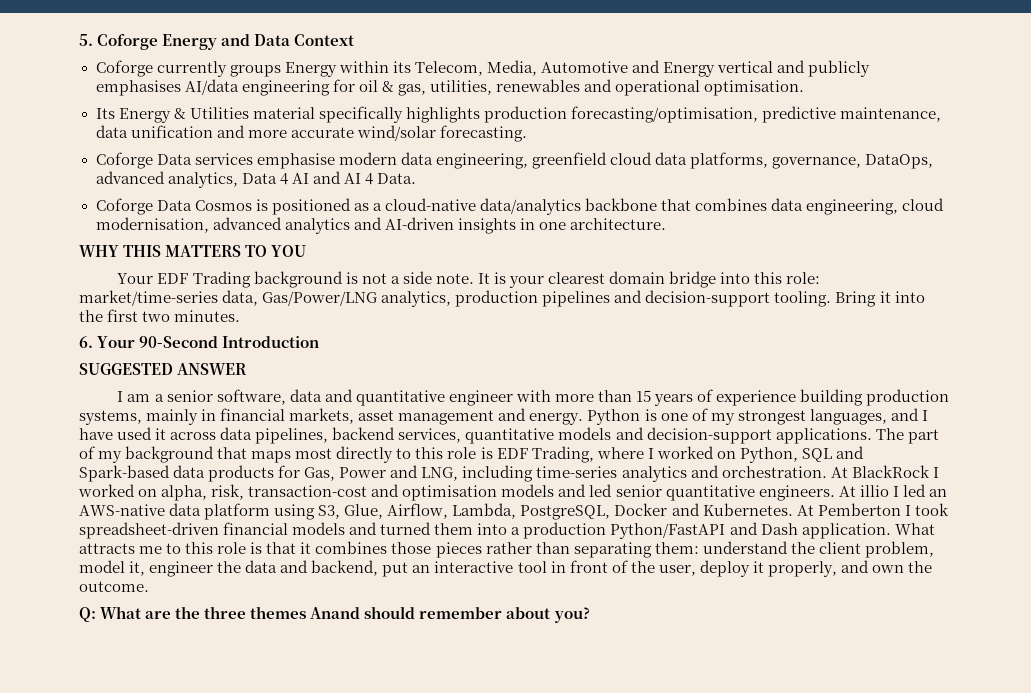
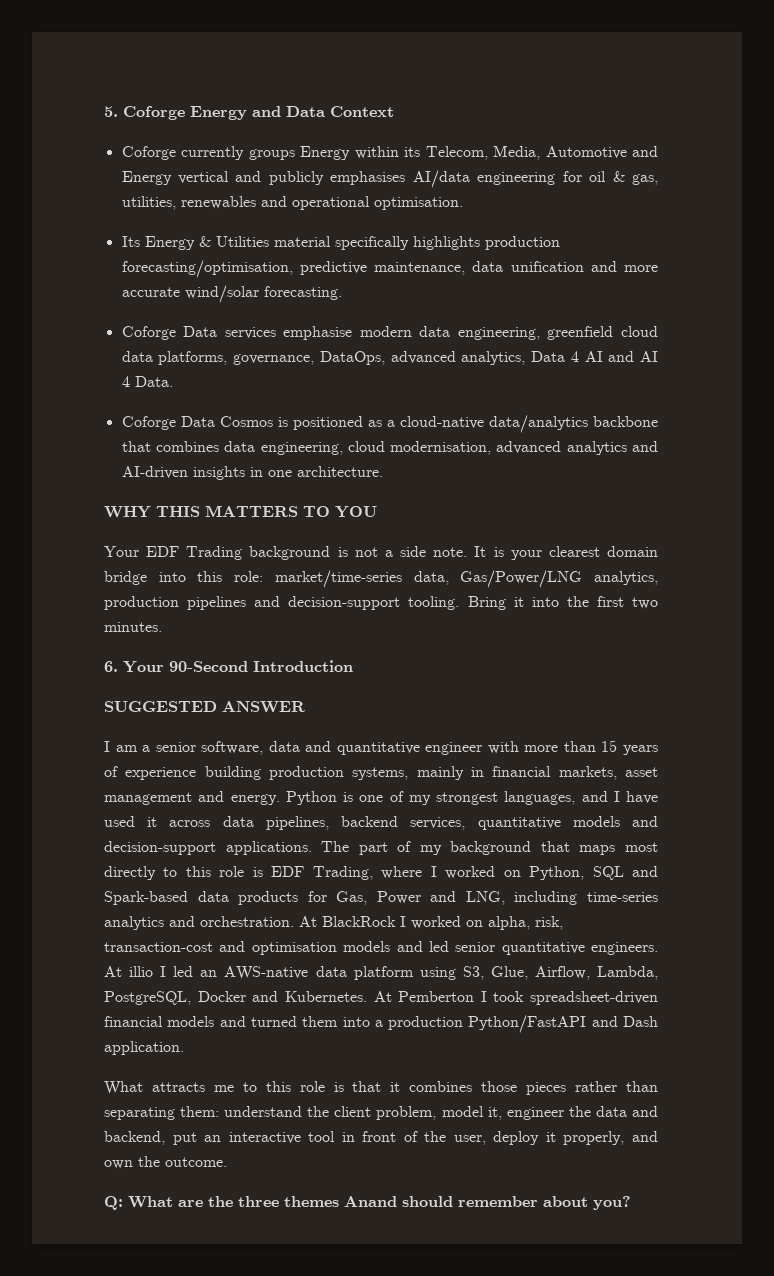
- At Pemberton I took spreadsheet-driven financial models and turned them into a production Python/FastAPI and Dash application. What attracts me to this role is that it combines those pieces rather than separating them: understand the client problem, model it, engineer the data and backend, put an interactive tool in front of the user, deploy it properly, and own the outcome.
+ At Pemberton I took spreadsheet-driven financial models and turned them into a production Python/FastAPI and Dash application.
+ What attracts me to this role is that it combines those pieces rather than separating them: understand the client problem, model it, engineer the data and backend, put an interactive tool in front of the user, deploy it properly, and own the outcome.

